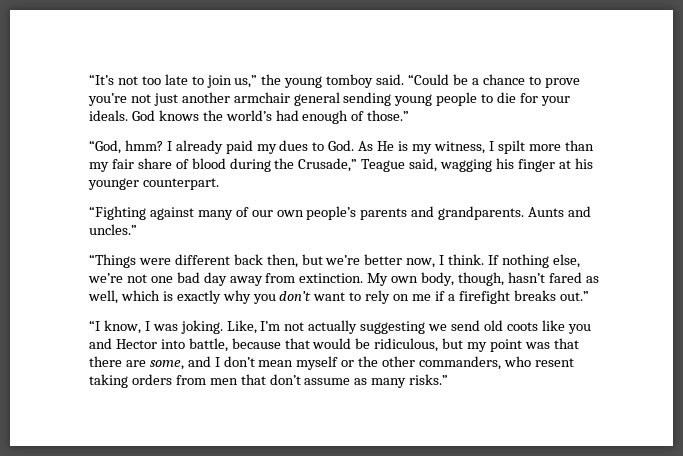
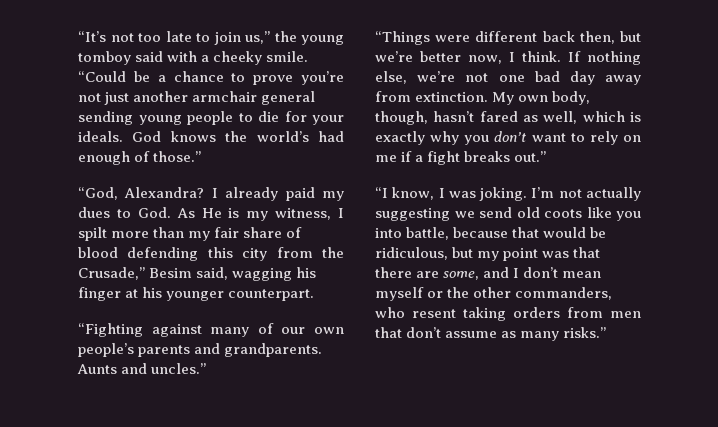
- “It’s not too late to join us,” the young tomboy said.
+ “It’s not too late to join us,” the young tomboy said with a cheeky smile.
- “God, hmm?
+ “God, Alexandra?
- I already paid my dues to God. As He is my witness, I spilt more than my fair share of blood during the Crusade,” Teague said, wagging his finger at his younger counterpart.
+ I already paid my dues to God. As He is my witness, I spilt more than my fair share of blood defending this city from the Crusade,” Besim said, wagging his finger at his younger counterpart.
- My own body, though, hasn’t fared as well, which is exactly why you don’t want to rely on me if a firefight breaks out.”
+ My own body, though, hasn’t fared as well, which is exactly why you don’t want to rely on me if a fight breaks out.”
- Like, I’m not actually suggesting we send old coots like you and Hector into battle, because that would be ridiculous, but my point was that there are some, and I don’t mean myself or the other commanders, who resent taking orders from men that don’t assume as many risks.”
+ I’m not actually suggesting we send old coots like you into battle, because that would be ridiculous, but my point was that there are some, and I don’t mean myself or the other commanders, who resent taking orders from men that don’t assume as many risks.”

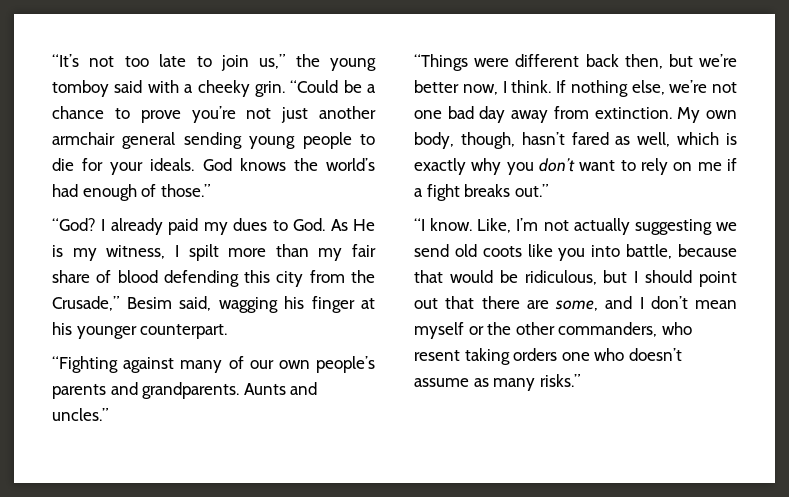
- “It’s not too late to join us,” the young tomboy said with a cheeky smile.
+ “It’s not too late to join us,” the young tomboy said with a cheeky grin.
- “God, Alexandra?
+ “God?
- “I know, I was joking. I’m not actually suggesting we send old coots like you into battle, because that would be ridiculous, but my point was that there are some, and I don’t mean myself or the other commanders, who resent taking orders from men that don’t assume as many risks.”
+ “I know. Like, I’m not actually suggesting we send old coots like you into battle, because that would be ridiculous, but I should point out that there are some, and I don’t mean myself or the other commanders, who resent taking orders one who doesn’t assume as many risks.”

